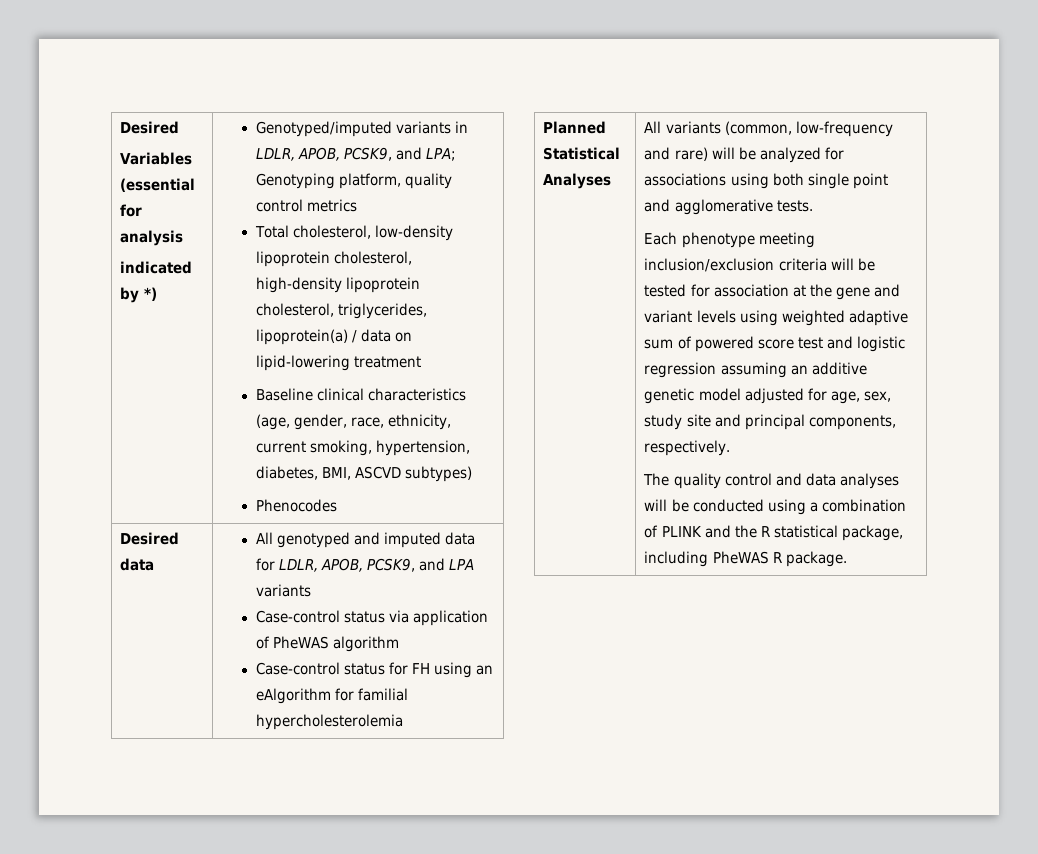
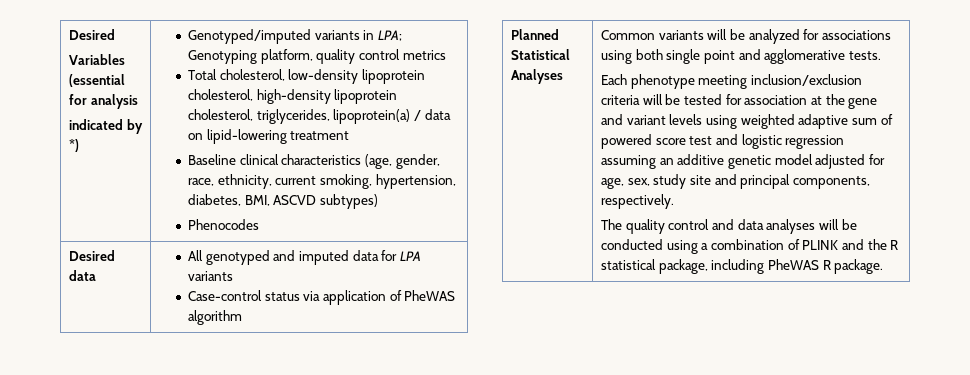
- Genotyped/imputed variants in LDLR, APOB, PCSK9, and LPA; Genotyping platform, quality control metrics
+ Genotyped/imputed variants in LPA; Genotyping platform, quality control metrics
- Desired data | All genotyped and imputed data for LDLR, APOB, PCSK9, and LPA variants
+ Desired data | All genotyped and imputed data for LPA variants
  Case-control status via application of PheWAS algorithm
- Case-control status for FH using an eAlgorithm for familial hypercholesterolemia
- Planned Statistical Analyses | All variants (common, low-frequency and rare) will be analyzed for associations using both single point and agglomerative tests.
+ Planned Statistical Analyses | Common variants will be analyzed for associations using both single point and agglomerative tests.

